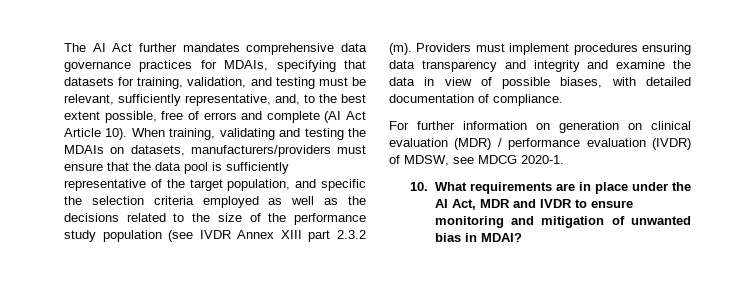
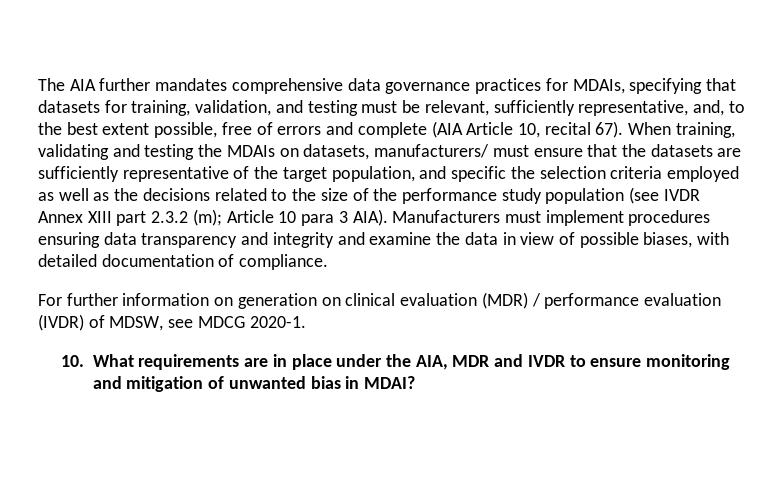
- The AI Act further mandates comprehensive data governance practices for MDAIs, specifying that datasets for training, validation, and testing must be relevant, sufficiently representative, and, to the best extent possible, free of errors and complete (AI Act Article 10).
+ The AIA further mandates comprehensive data governance practices for MDAIs, specifying that datasets for training, validation, and testing must be relevant, sufficiently representative, and, to the best extent possible, free of errors and complete (AIA Article 10, recital 67).
- When training, validating and testing the MDAIs on datasets, manufacturers/providers must ensure that the data pool is sufficiently representative of the target population, and specific the selection criteria employed as well as the decisions related to the size of the performance study population (see IVDR Annex XIII part 2.3.2 (m). Providers must implement procedures ensuring data transparency and integrity and examine the data in view of possible biases, with detailed documentation of compliance.
+ When training, validating and testing the MDAIs on datasets, manufacturers/ must ensure that the datasets are sufficiently representative of the target population, and specific the selection criteria employed as well as the decisions related to the size of the performance study population (see IVDR Annex XIII part 2.3.2 (m); Article 10 para 3 AIA). Manufacturers must implement procedures ensuring data transparency and integrity and examine the data in view of possible biases, with detailed documentation of compliance.
- 10. What requirements are in place under the AI Act, MDR and IVDR to ensure monitoring and mitigation of unwanted bias in MDAI?
+ 10. What requirements are in place under the AIA, MDR and IVDR to ensure monitoring and mitigation of unwanted bias in MDAI?

